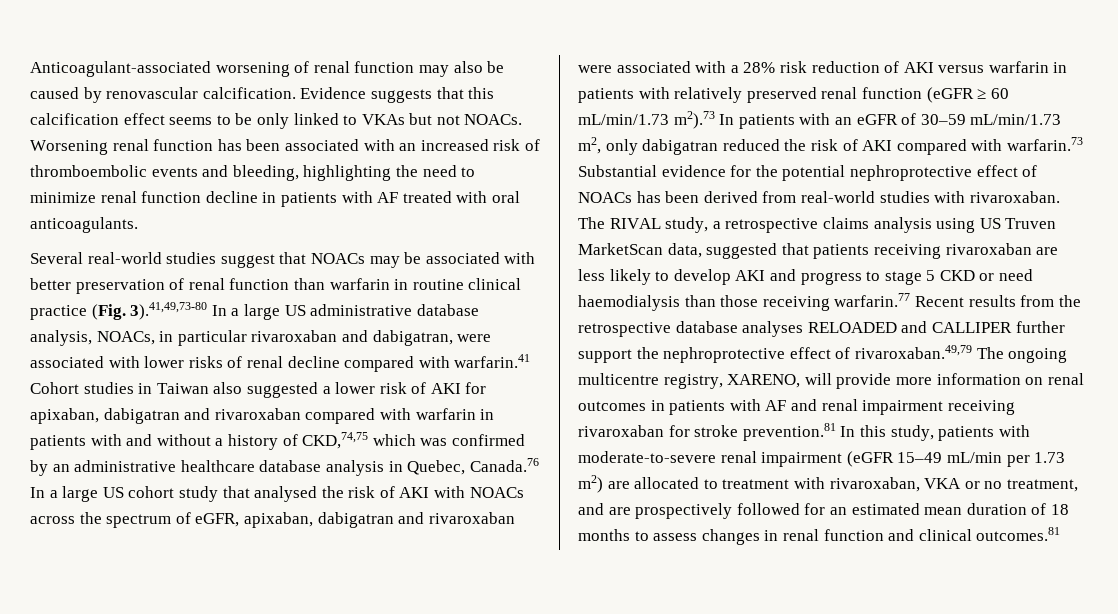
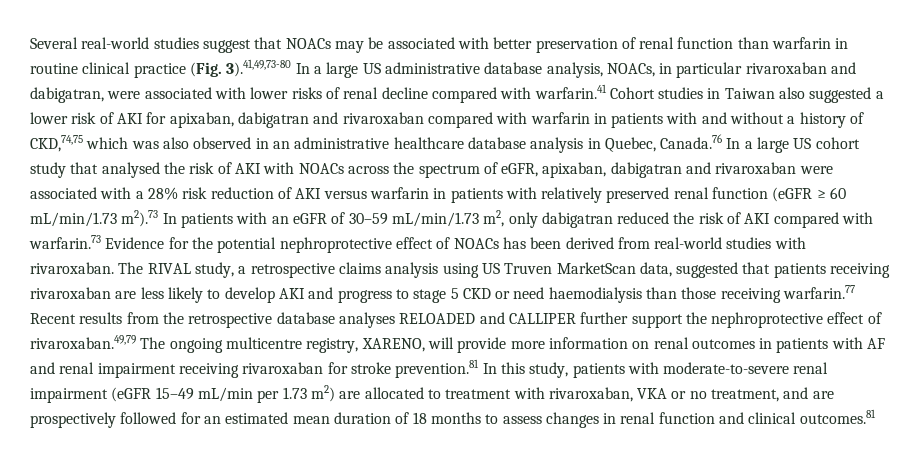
- Anticoagulant-associated worsening of renal function may also be caused by renovascular calcification. Evidence suggests that this calcification effect seems to be only linked to VKAs but not NOACs. Worsening renal function has been associated with an increased risk of thromboembolic events and bleeding, highlighting the need to minimize renal function decline in patients with AF treated with oral anticoagulants.
- Several real-world studies suggest that NOACs may be associated with better preservation of renal function than warfarin in routine clinical practice (Fig. 3).41,49,73-80 In a large US administrative database analysis, NOACs, in particular rivaroxaban and dabigatran, were associated with lower risks of renal decline compared with warfarin.41 Cohort studies in Taiwan also suggested a lower risk of AKI for apixaban, dabigatran and rivaroxaban compared with warfarin in patients with and without a history of CKD,74,75 which was confirmed by an administrative healthcare database analysis in Quebec, Canada.76 In a large US cohort study that analysed the risk of AKI with NOACs across the spectrum of eGFR, apixaban, dabigatran and rivaroxaban were associated with a 28% risk reduction of AKI versus warfarin in patients with relatively preserved renal function (eGFR ≥ 60 mL/min/1.73 m2).73 In patients with an eGFR of 30–59 mL/min/1.73 m2, only dabigatran reduced the risk of AKI compared with warfarin.73 Substantial evidence for the potential nephroprotective effect of NOACs has been derived from real-world studies with rivaroxaban.
+ Several real-world studies suggest that NOACs may be associated with better preservation of renal function than warfarin in routine clinical practice (Fig. 3).41,49,73-80 In a large US administrative database analysis, NOACs, in particular rivaroxaban and dabigatran, were associated with lower risks of renal decline compared with warfarin.41 Cohort studies in Taiwan also suggested a lower risk of AKI for apixaban, dabigatran and rivaroxaban compared with warfarin in patients with and without a history of CKD,74,75 which was also observed in an administrative healthcare database analysis in Quebec, Canada.76 In a large US cohort study that analysed the risk of AKI with NOACs across the spectrum of eGFR, apixaban, dabigatran and rivaroxaban were associated with a 28% risk reduction of AKI versus warfarin in patients with relatively preserved renal function (eGFR ≥ 60 mL/min/1.73 m2).73 In patients with an eGFR of 30–59 mL/min/1.73 m2, only dabigatran reduced the risk of AKI compared with warfarin.73 Evidence for the potential nephroprotective effect of NOACs has been derived from real-world studies with rivaroxaban.

